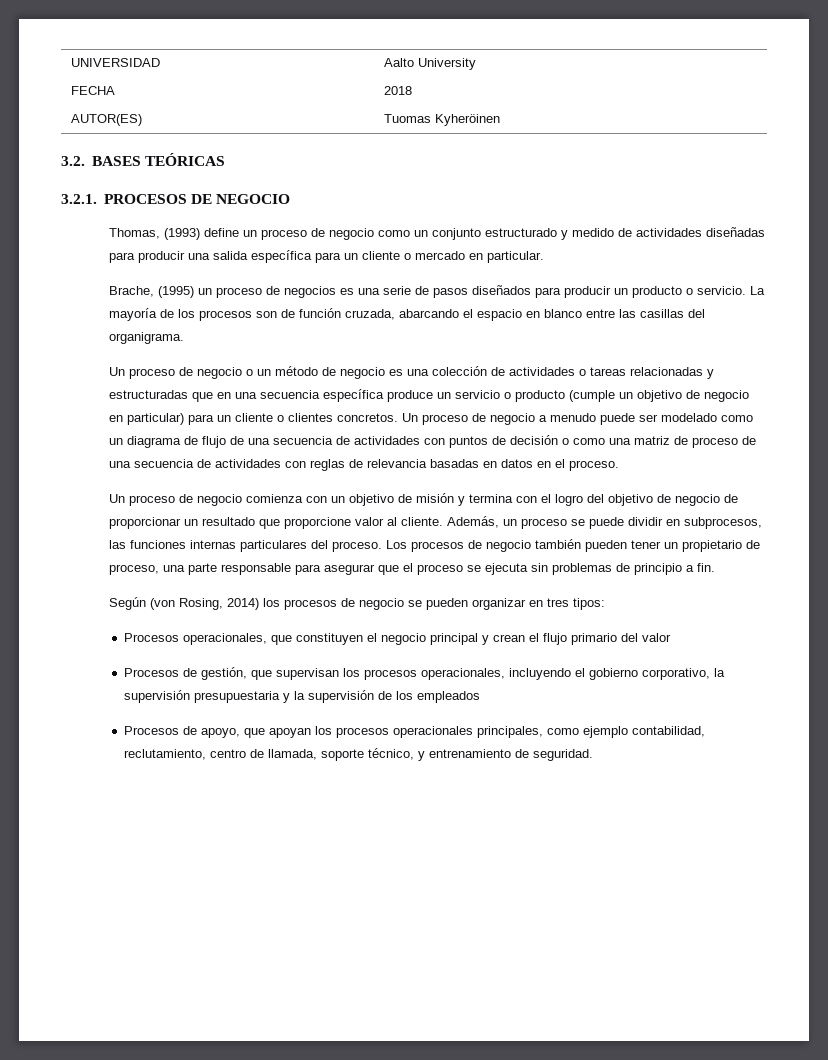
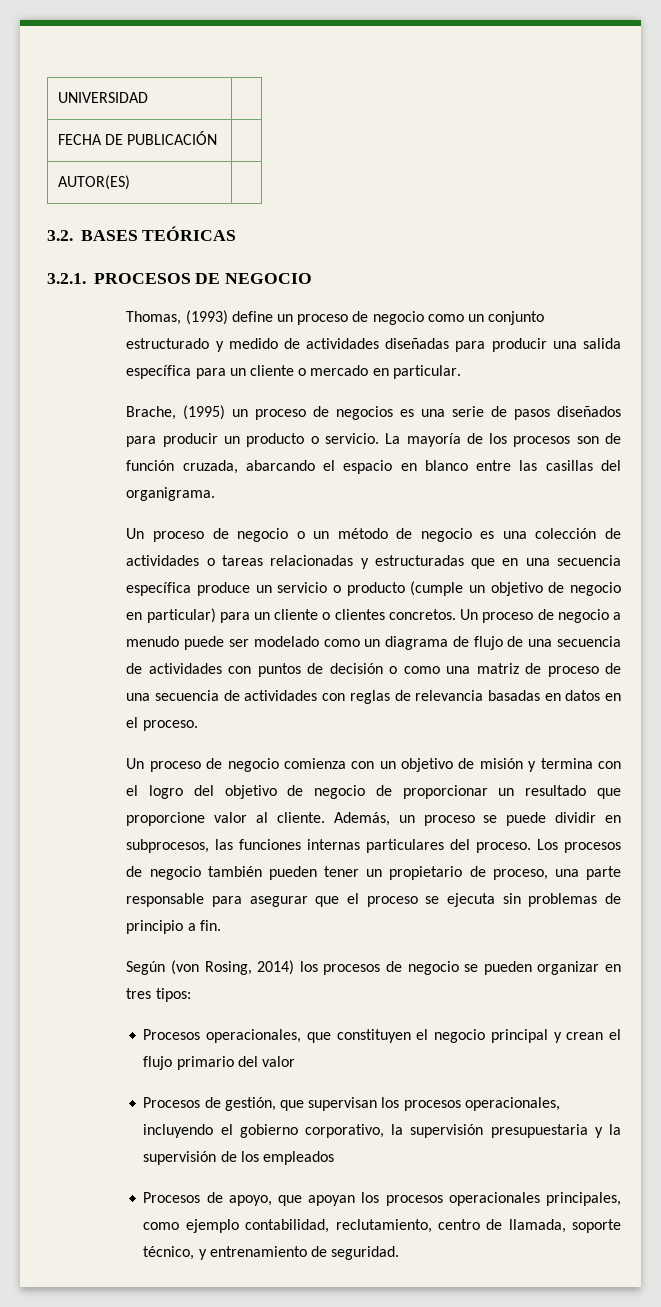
- UNIVERSIDAD | Aalto University
+ UNIVERSIDAD |
- FECHA | 2018
+ FECHA DE PUBLICACIÓN |
- AUTOR(ES) | Tuomas Kyheröinen
+ AUTOR(ES) |

